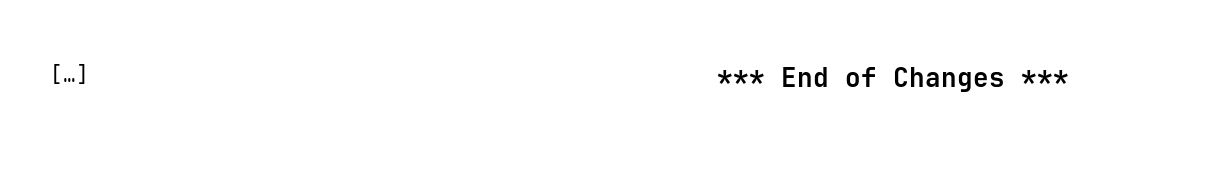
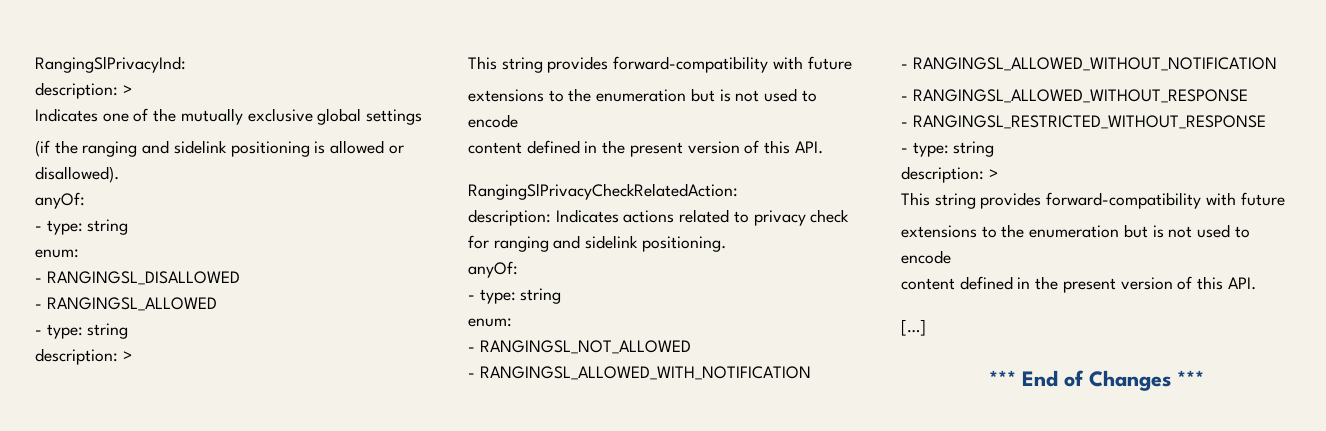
+ RangingSlPrivacyInd:
+ description: >
+ Indicates one of the mutually exclusive global settings
+ (if the ranging and sidelink positioning is allowed or disallowed).
+ anyOf:
+ - type: string
+ enum:
+ - RANGINGSL_DISALLOWED
+ - RANGINGSL_ALLOWED
+ - type: string
+ description: >
+ This string provides forward-compatibility with future
+ extensions to the enumeration but is not used to encode
+ content defined in the present version of this API.
+ RangingSlPrivacyCheckRelatedAction:
+ description: Indicates actions related to privacy check for ranging and sidelink positioning.
+ anyOf:
+ - type: string
+ enum:
+ - RANGINGSL_NOT_ALLOWED
+ - RANGINGSL_ALLOWED_WITH_NOTIFICATION
+ - RANGINGSL_ALLOWED_WITHOUT_NOTIFICATION
+ - RANGINGSL_ALLOWED_WITHOUT_RESPONSE
+ - RANGINGSL_RESTRICTED_WITHOUT_RESPONSE
+ - type: string
+ description: >
+ This string provides forward-compatibility with future
+ extensions to the enumeration but is not used to encode
+ content defined in the present version of this API.

